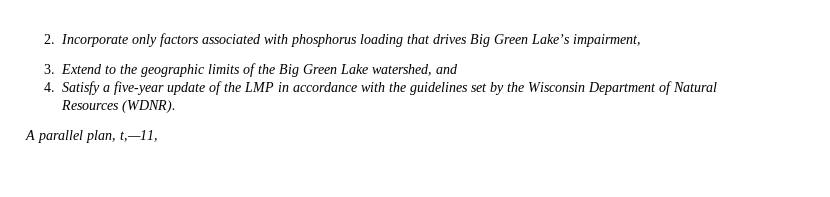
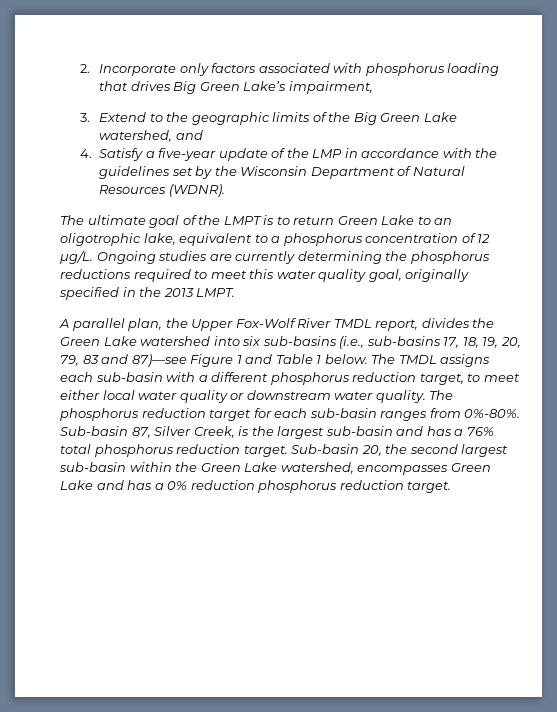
- A parallel plan, t,—11,
+ The ultimate goal of the LMPT is to return Green Lake to an oligotrophic lake, equivalent to a phosphorus concentration of 12 µg/L. Ongoing studies are currently determining the phosphorus reductions required to meet this water quality goal, originally specified in the 2013 LMPT.
+ A parallel plan, the Upper Fox-Wolf River TMDL report, divides the Green Lake watershed into six sub-basins (i.e., sub-basins 17, 18, 19, 20, 79, 83 and 87)—see Figure 1 and Table 1 below. The TMDL assigns each sub-basin with a different phosphorus reduction target, to meet either local water quality or downstream water quality. The phosphorus reduction target for each sub-basin ranges from 0%-80%. Sub-basin 87, Silver Creek, is the largest sub-basin and has a 76% total phosphorus reduction target. Sub-basin 20, the second largest sub-basin within the Green Lake watershed, encompasses Green Lake and has a 0% reduction phosphorus reduction target.

